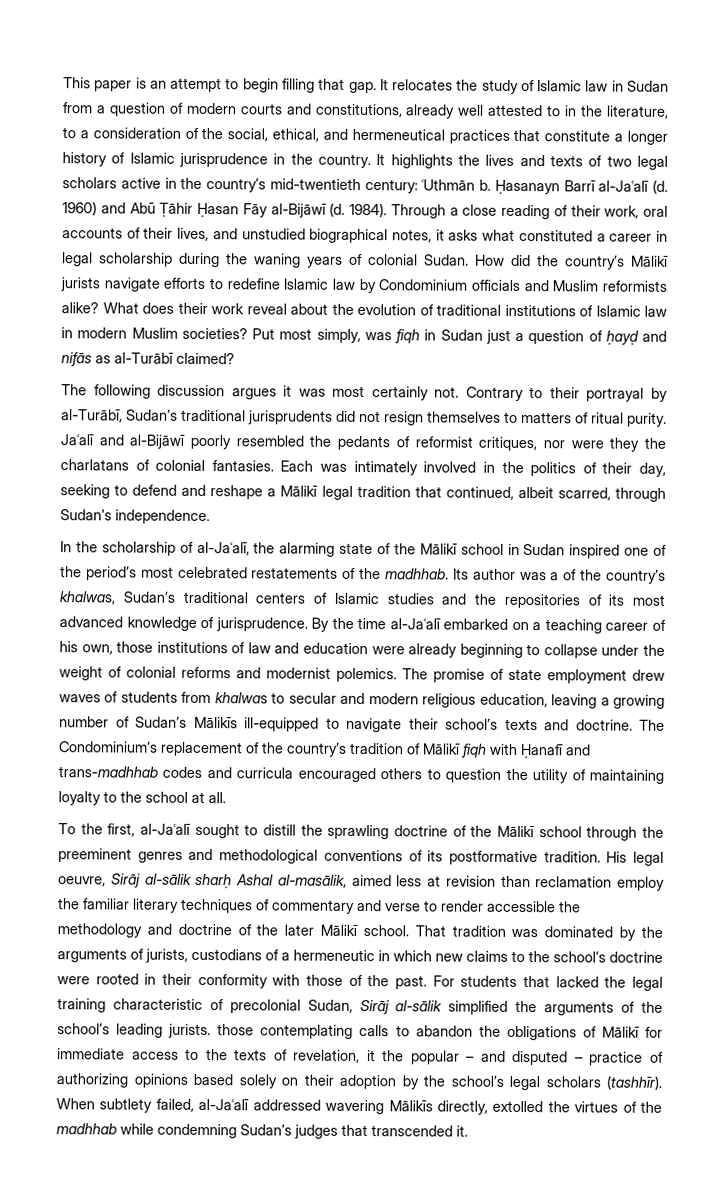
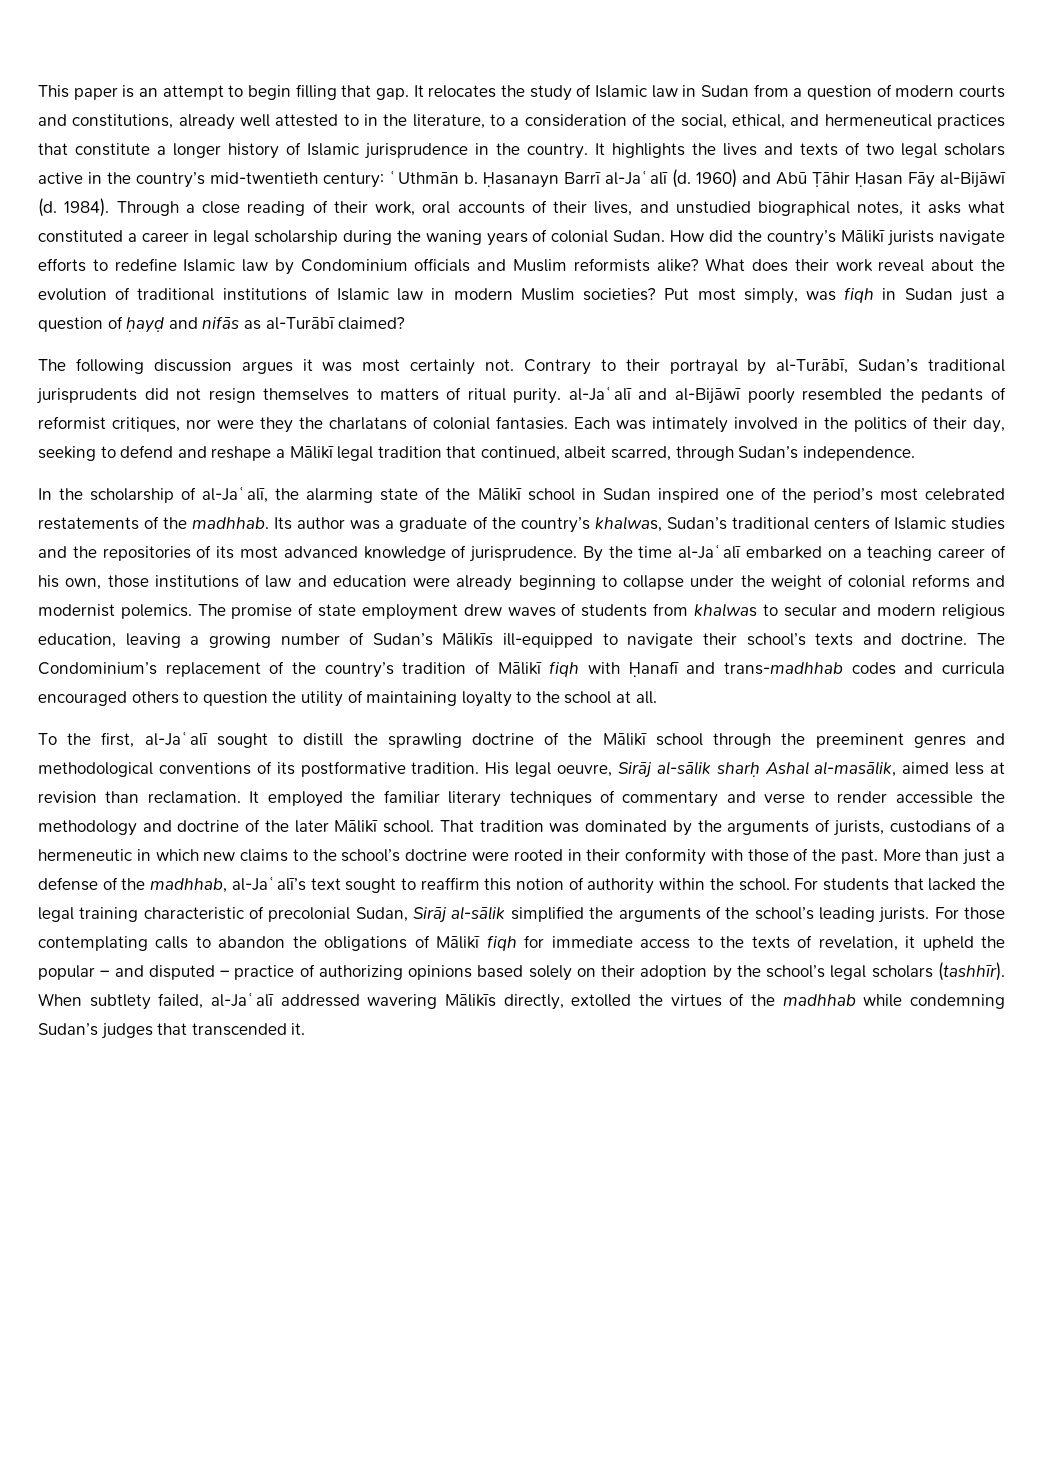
- Contrary to their portrayal by al-Turābī, Sudan’s traditional jurisprudents did not resign themselves to matters of ritual purity. Jaʿalī and al-Bijāwī poorly resembled the pedants of reformist critiques, nor were they the charlatans of colonial fantasies.
+ Contrary to their portrayal by al-Turābī, Sudan’s traditional jurisprudents did not resign themselves to matters of ritual purity. al-Jaʿalī and al-Bijāwī poorly resembled the pedants of reformist critiques, nor were they the charlatans of colonial fantasies.
- Its author was a of the country’s khalwas, Sudan’s traditional centers of Islamic studies and the repositories of its most advanced knowledge of jurisprudence.
+ Its author was a graduate of the country’s khalwas, Sudan’s traditional centers of Islamic studies and the repositories of its most advanced knowledge of jurisprudence.
- His legal oeuvre, Sirāj al-sālik sharḥ Ashal al-masālik, aimed less at revision than reclamation employ the familiar literary techniques of commentary and verse to render accessible the methodology and doctrine of the later Mālikī school.
+ His legal oeuvre, Sirāj al-sālik sharḥ Ashal al-masālik, aimed less at revision than reclamation. It employed the familiar literary techniques of commentary and verse to render accessible the methodology and doctrine of the later Mālikī school.
+ More than just a defense of the madhhab, al-Jaʿalī’s text sought to reaffirm this notion of authority within the school.
- For students that lacked the legal training characteristic of precolonial Sudan, Sirāj al-sālik simplified the arguments of the school’s leading jurists. those contemplating calls to abandon the obligations of Mālikī for immediate access to the texts of revelation, it the popular – and disputed – practice of authorizing opinions based solely on their adoption by the school’s legal scholars (tashhīr).
+ For students that lacked the legal training characteristic of precolonial Sudan, Sirāj al-sālik simplified the arguments of the school’s leading jurists. For those contemplating calls to abandon the obligations of Mālikī fiqh for immediate access to the texts of revelation, it upheld the popular – and disputed – practice of authorizing opinions based solely on their adoption by the school’s legal scholars (tashhīr).

